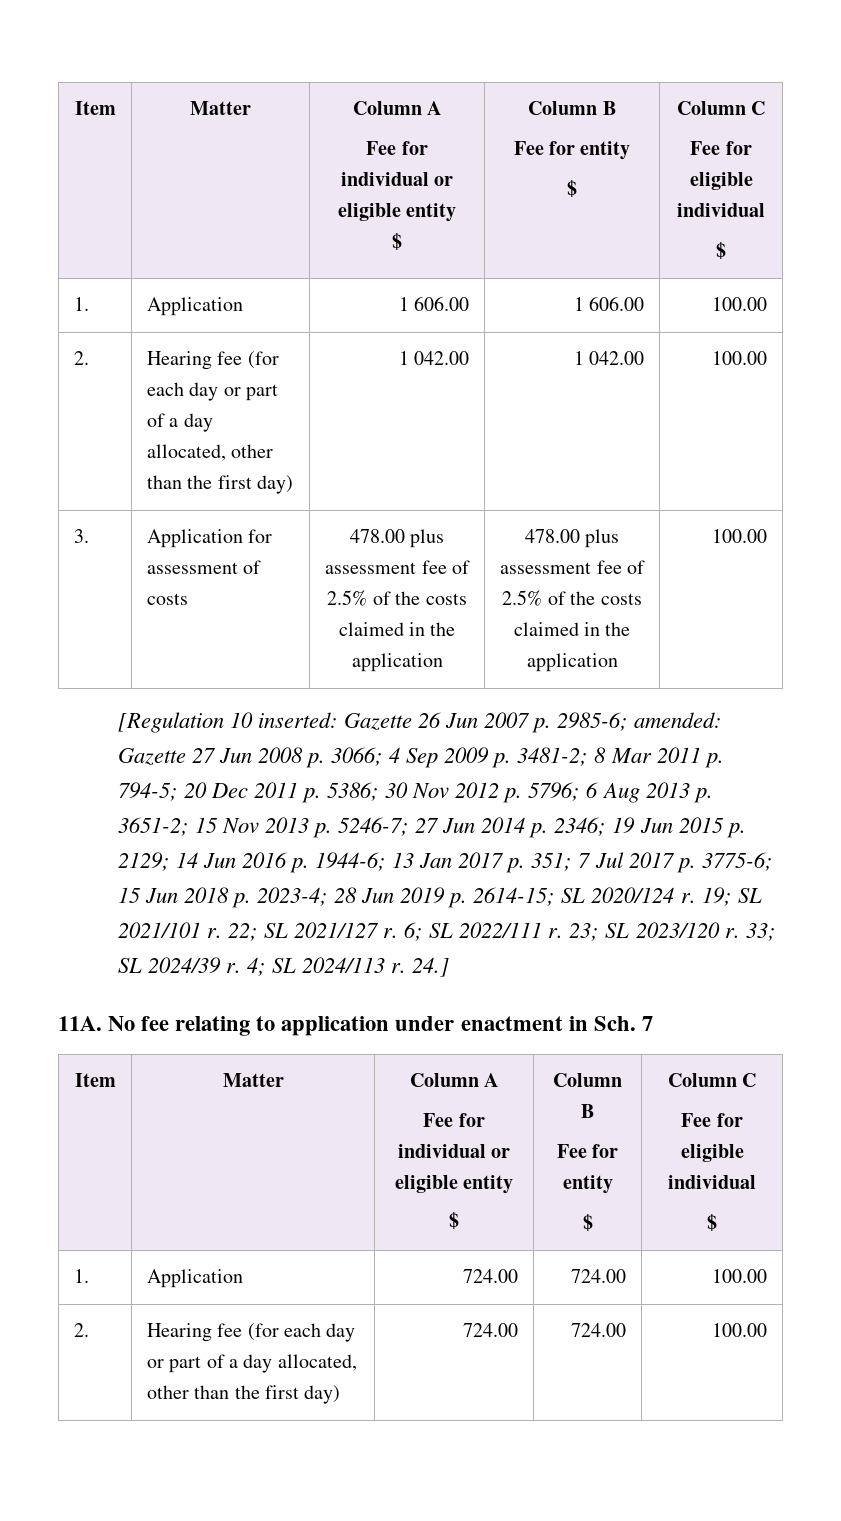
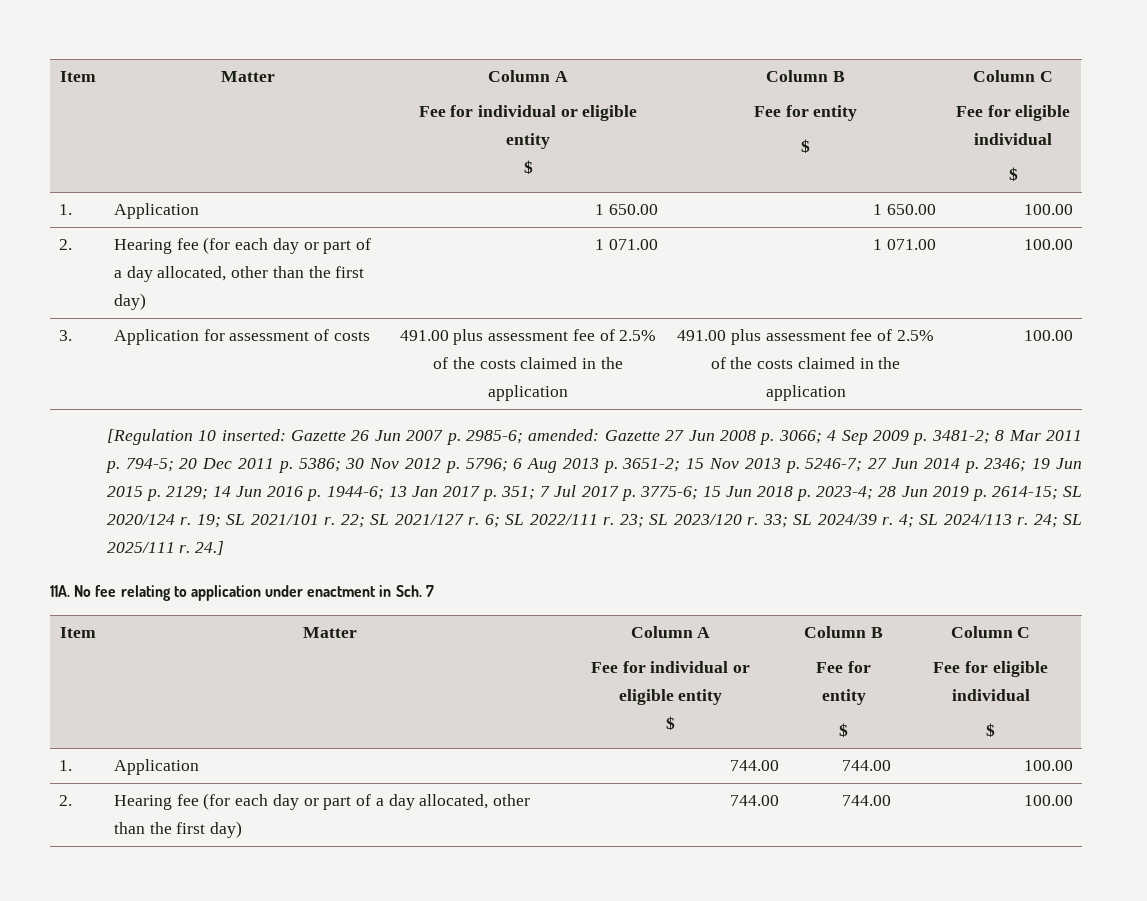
- 1. | Application | 1 606.00 | 1 606.00 | 100.00
+ 1. | Application | 1 650.00 | 1 650.00 | 100.00
- 2. | Hearing fee (for each day or part of a day allocated, other than the first day) | 1 042.00 | 1 042.00 | 100.00
+ 2. | Hearing fee (for each day or part of a day allocated, other than the first day) | 1 071.00 | 1 071.00 | 100.00
- 3. | Application for assessment of costs | 478.00 plus assessment fee of 2.5% of the costs claimed in the application | 478.00 plus assessment fee of 2.5% of the costs claimed in the application | 100.00
+ 3. | Application for assessment of costs | 491.00 plus assessment fee of 2.5% of the costs claimed in the application | 491.00 plus assessment fee of 2.5% of the costs claimed in the application | 100.00
+ 24; SL 2025/111 r.
- 1. | Application | 724.00 | 724.00 | 100.00
+ 1. | Application | 744.00 | 744.00 | 100.00
- 2. | Hearing fee (for each day or part of a day allocated, other than the first day) | 724.00 | 724.00 | 100.00
+ 2. | Hearing fee (for each day or part of a day allocated, other than the first day) | 744.00 | 744.00 | 100.00

